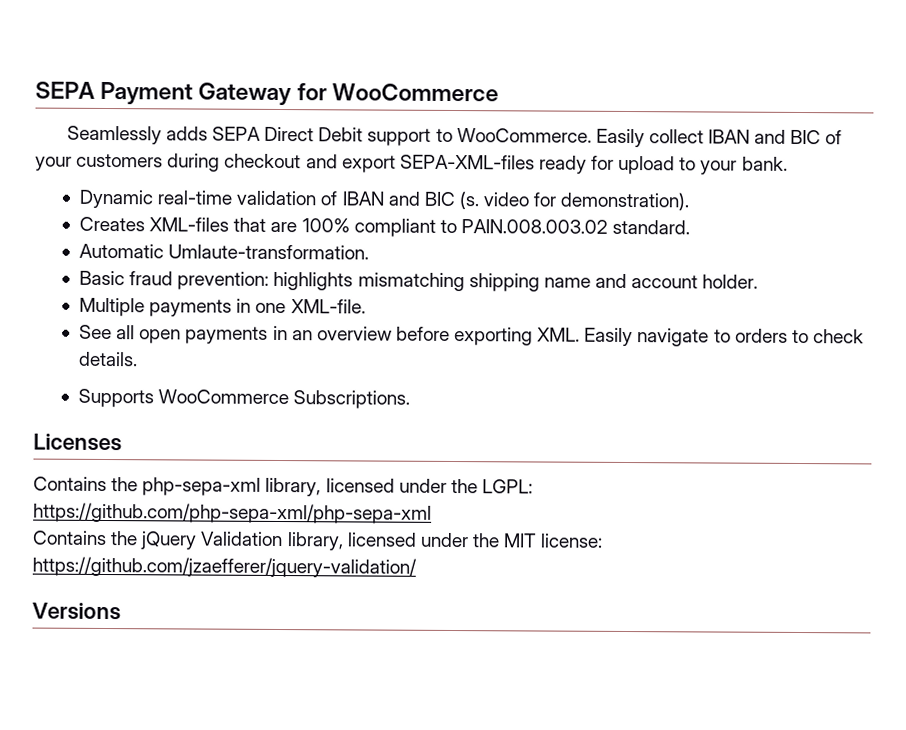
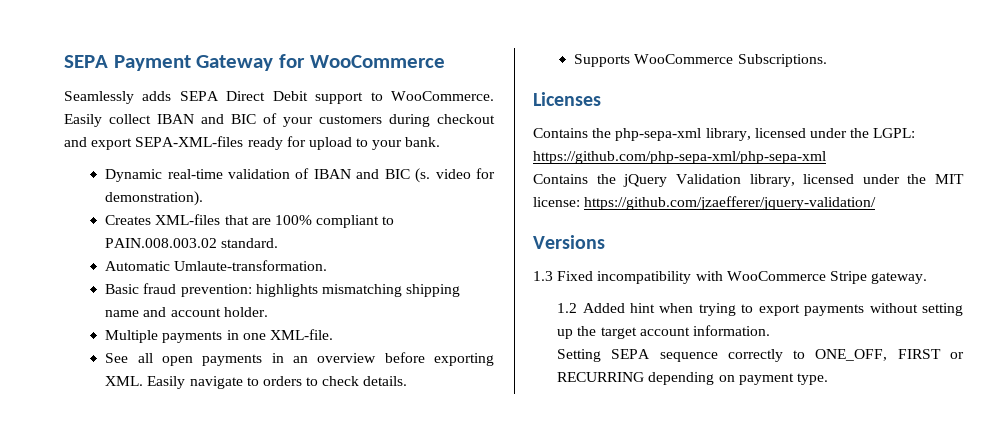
+ 1.3 Fixed incompatibility with WooCommerce Stripe gateway.
+ 1.2 Added hint when trying to export payments without setting up the target account information.
+ Setting SEPA sequence correctly to ONE_OFF, FIRST or RECURRING depending on payment type.

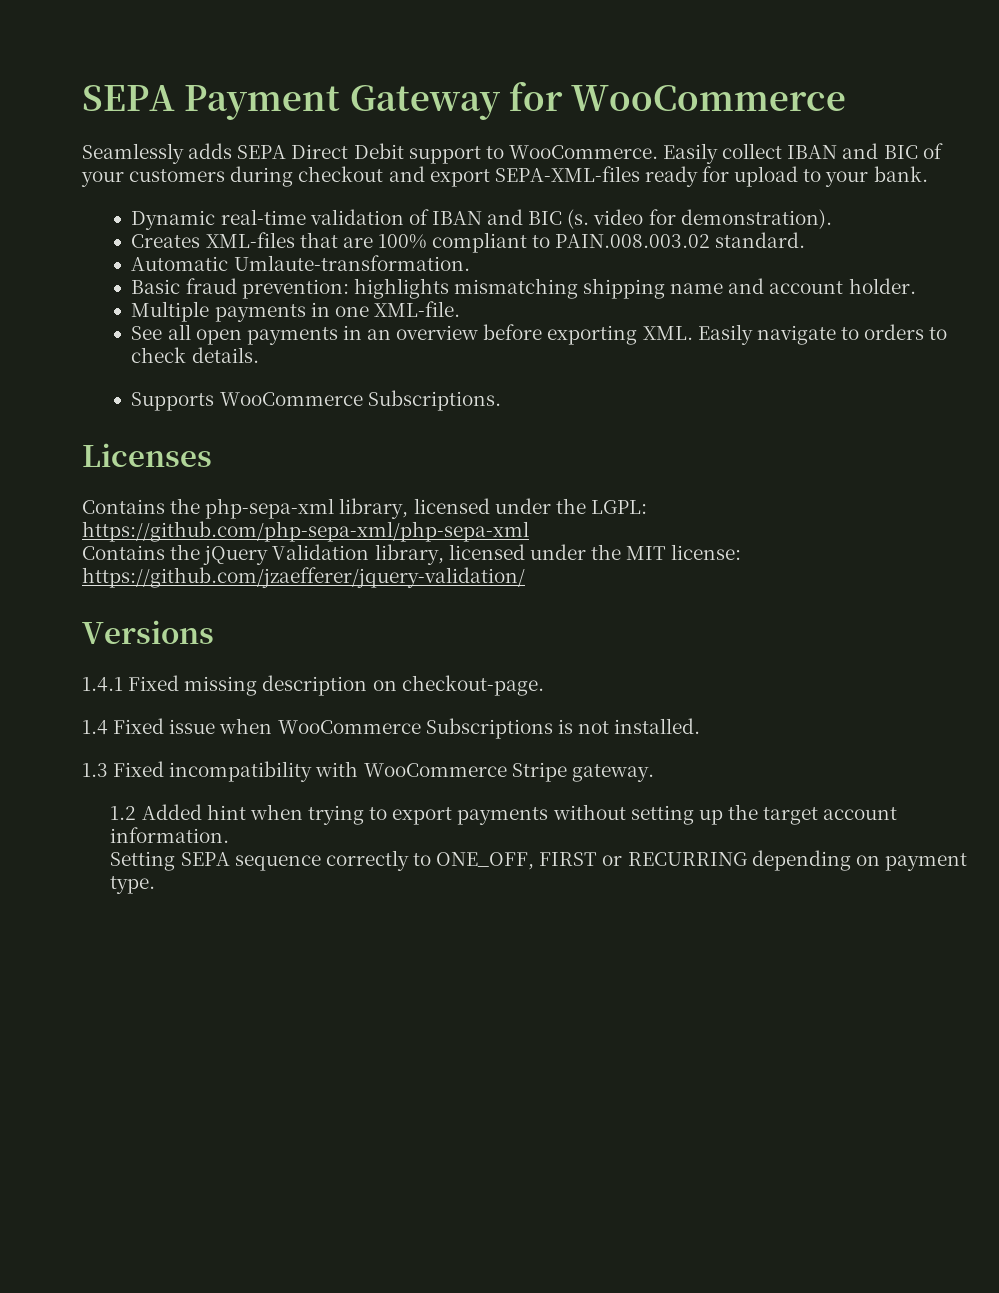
+ 1.4.1 Fixed missing description on checkout-page.
+ 1.4 Fixed issue when WooCommerce Subscriptions is not installed.

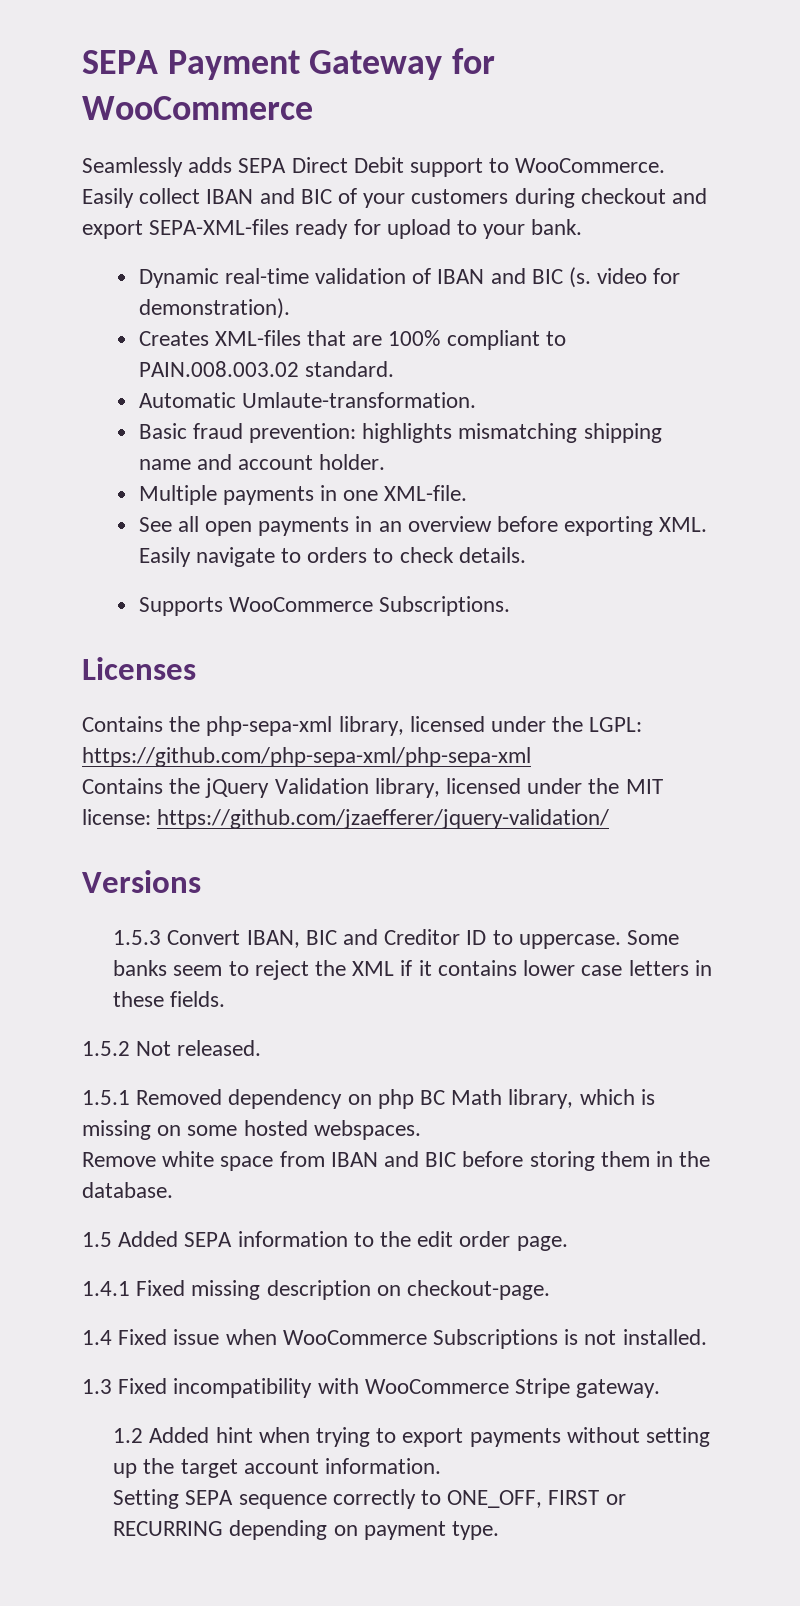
+ 1.5.3 Convert IBAN, BIC and Creditor ID to uppercase. Some banks seem to reject the XML if it contains lower case letters in these fields.
+ 1.5.2 Not released.
+ 1.5.1 Removed dependency on php BC Math library, which is missing on some hosted webspaces.
+ Remove white space from IBAN and BIC before storing them in the database.
+ 1.5 Added SEPA information to the edit order page.

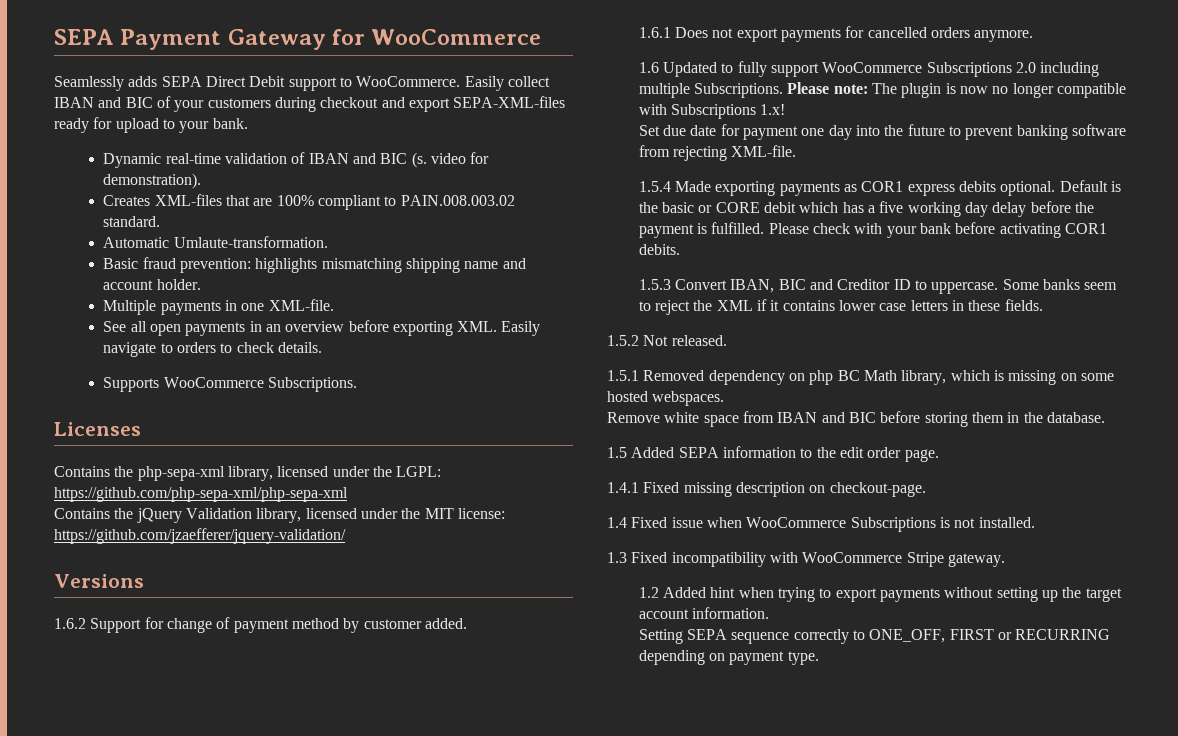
+ 1.6.2 Support for change of payment method by customer added.
+ 1.6.1 Does not export payments for cancelled orders anymore.
+ 1.6 Updated to fully support WooCommerce Subscriptions 2.0 including multiple Subscriptions. Please note: The plugin is now no longer compatible with Subscriptions 1.x!
+ Set due date for payment one day into the future to prevent banking software from rejecting XML-file.
+ 1.5.4 Made exporting payments as COR1 express debits optional. Default is the basic or CORE debit which has a five working day delay before the payment is fulfilled. Please check with your bank before activating COR1 debits.

